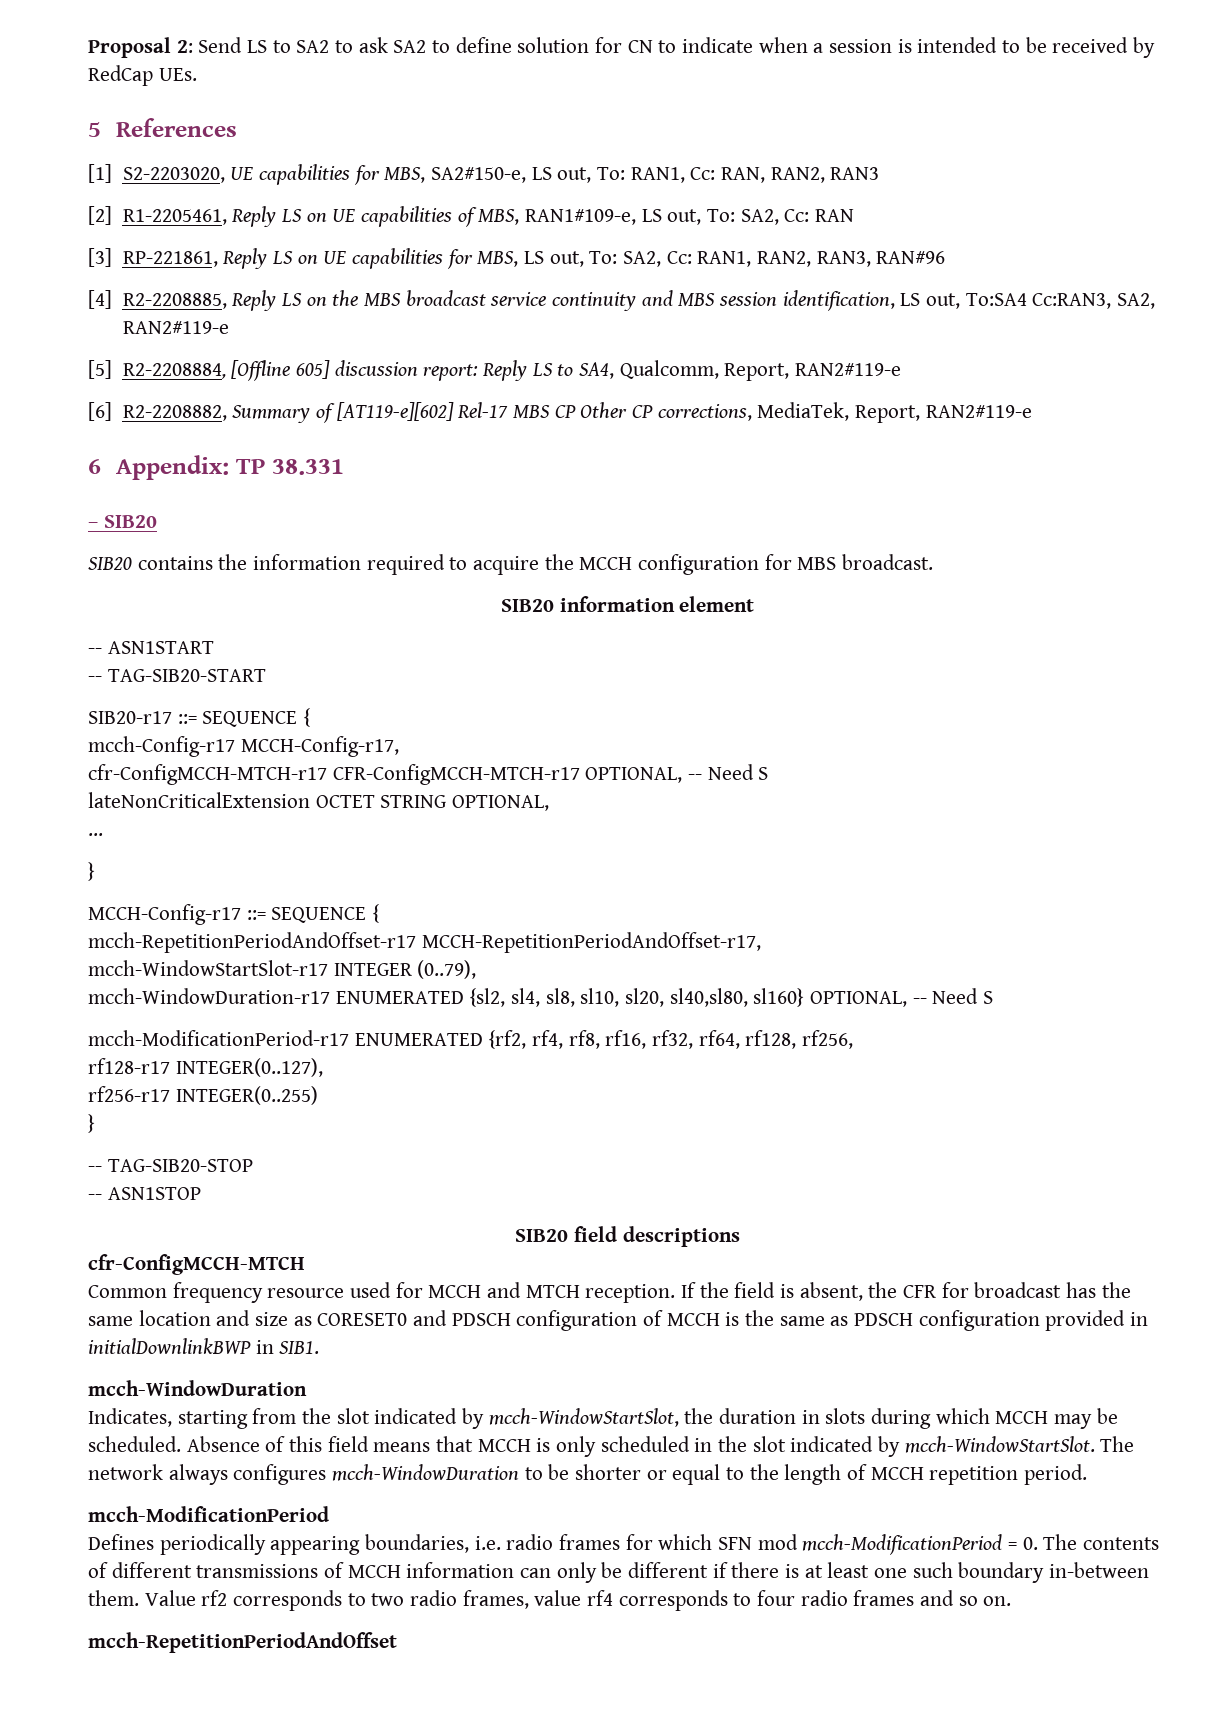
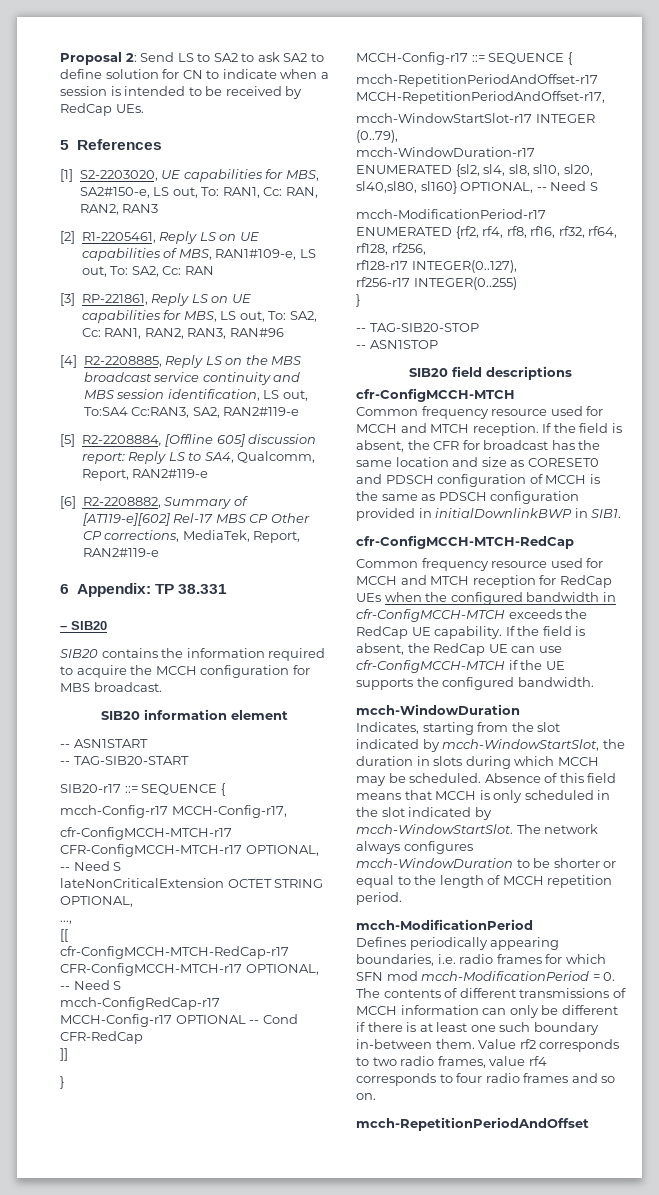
- ...
+ ...,
+ [[
+ cfr-ConfigMCCH-MTCH-RedCap-r17 CFR-ConfigMCCH-MTCH-r17 OPTIONAL, -- Need S
+ mcch-ConfigRedCap-r17 MCCH-Config-r17 OPTIONAL -- Cond CFR-RedCap
+ ]]
+ cfr-ConfigMCCH-MTCH-RedCap
+ Common frequency resource used for MCCH and MTCH reception for RedCap UEs when the configured bandwidth in cfr-ConfigMCCH-MTCH exceeds the RedCap UE capability. If the field is absent, the RedCap UE can use cfr-ConfigMCCH-MTCH if the UE supports the configured bandwidth.

